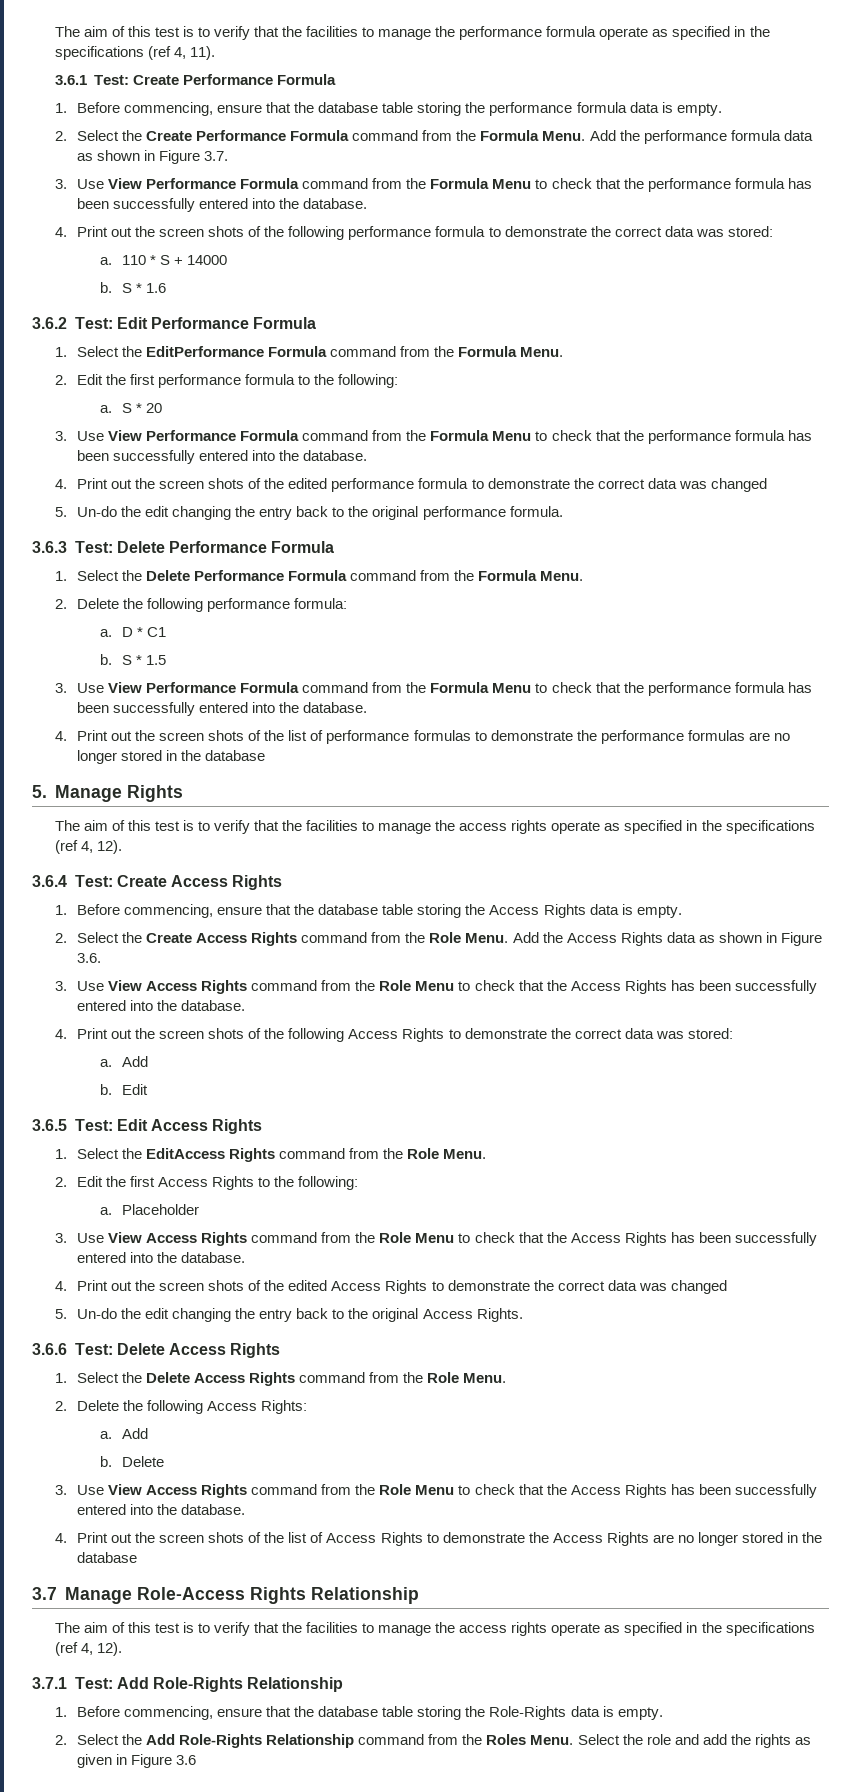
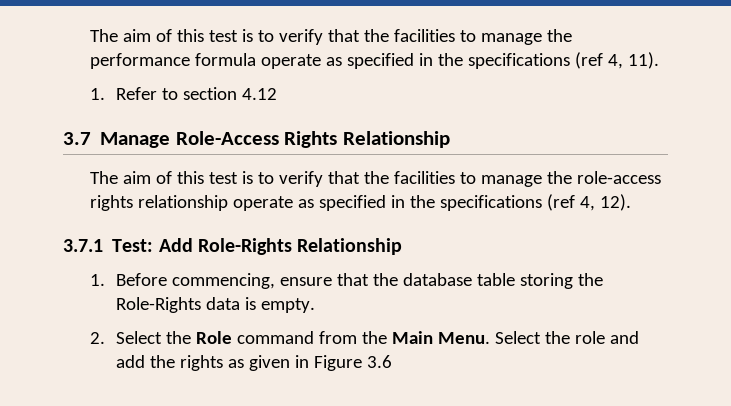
- 3.6.1 Test: Create Performance Formula
- 1. Before commencing, ensure that the database table storing the performance formula data is empty.
- 2. Select the Create Performance Formula command from the Formula Menu. Add the performance formula data as shown in Figure 3.7.
- 3. Use View Performance Formula command from the Formula Menu to check that the performance formula has been successfully entered into the database.
- 4. Print out the screen shots of the following performance formula to demonstrate the correct data was stored:
- a. 110 * S + 14000
- b. S * 1.6
- 3.6.2 Test: Edit Performance Formula
- 1. Select the EditPerformance Formula command from the Formula Menu.
- 2. Edit the first performance formula to the following:
- a. S * 20
- 3. Use View Performance Formula command from the Formula Menu to check that the performance formula has been successfully entered into the database.
- 4. Print out the screen shots of the edited performance formula to demonstrate the correct data was changed
- 5. Un-do the edit changing the entry back to the original performance formula.
- 3.6.3 Test: Delete Performance Formula
- 1. Select the Delete Performance Formula command from the Formula Menu.
- 2. Delete the following performance formula:
- a. D * C1
- b. S * 1.5
- 3. Use View Performance Formula command from the Formula Menu to check that the performance formula has been successfully entered into the database.
- 4. Print out the screen shots of the list of performance formulas to demonstrate the performance formulas are no longer stored in the database
- 5. Manage Rights
- The aim of this test is to verify that the facilities to manage the access rights operate as specified in the specifications (ref 4, 12).
- 3.6.4 Test: Create Access Rights
- 1. Before commencing, ensure that the database table storing the Access Rights data is empty.
- 2. Select the Create Access Rights command from the Role Menu. Add the Access Rights data as shown in Figure 3.6.
- 3. Use View Access Rights command from the Role Menu to check that the Access Rights has been successfully entered into the database.
- 4. Print out the screen shots of the following Access Rights to demonstrate the correct data was stored:
- a. Add
- b. Edit
- 3.6.5 Test: Edit Access Rights
- 1. Select the EditAccess Rights command from the Role Menu.
- 2. Edit the first Access Rights to the following:
- a. Placeholder
- 3. Use View Access Rights command from the Role Menu to check that the Access Rights has been successfully entered into the database.
- 4. Print out the screen shots of the edited Access Rights to demonstrate the correct data was changed
- 5. Un-do the edit changing the entry back to the original Access Rights.
- 3.6.6 Test: Delete Access Rights
- 1. Select the Delete Access Rights command from the Role Menu.
- 2. Delete the following Access Rights:
- a. Add
- b. Delete
- 3. Use View Access Rights command from the Role Menu to check that the Access Rights has been successfully entered into the database.
- 4. Print out the screen shots of the list of Access Rights to demonstrate the Access Rights are no longer stored in the database
+ 1. Refer to section 4.12
  3.7 Manage Role-Access Rights Relationship
- The aim of this test is to verify that the facilities to manage the access rights operate as specified in the specifications (ref 4, 12).
+ The aim of this test is to verify that the facilities to manage the role-access rights relationship operate as specified in the specifications (ref 4, 12).
- 2. Select the Add Role-Rights Relationship command from the Roles Menu.
+ 2. Select the Role command from the Main Menu.

